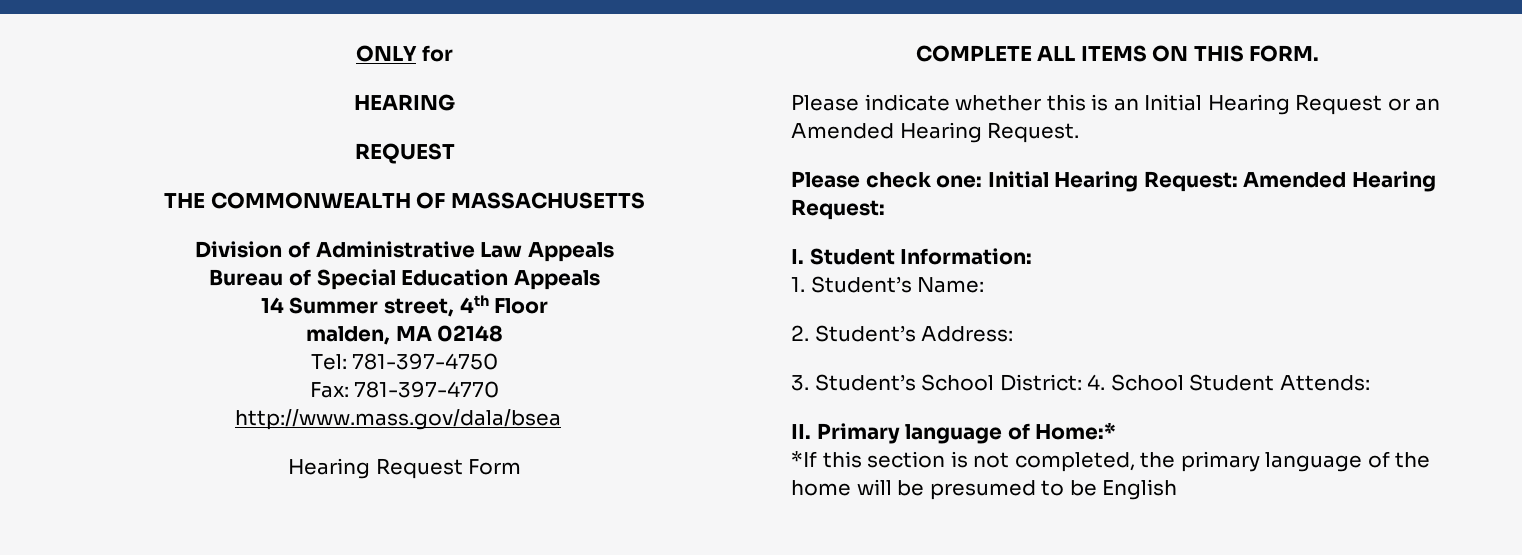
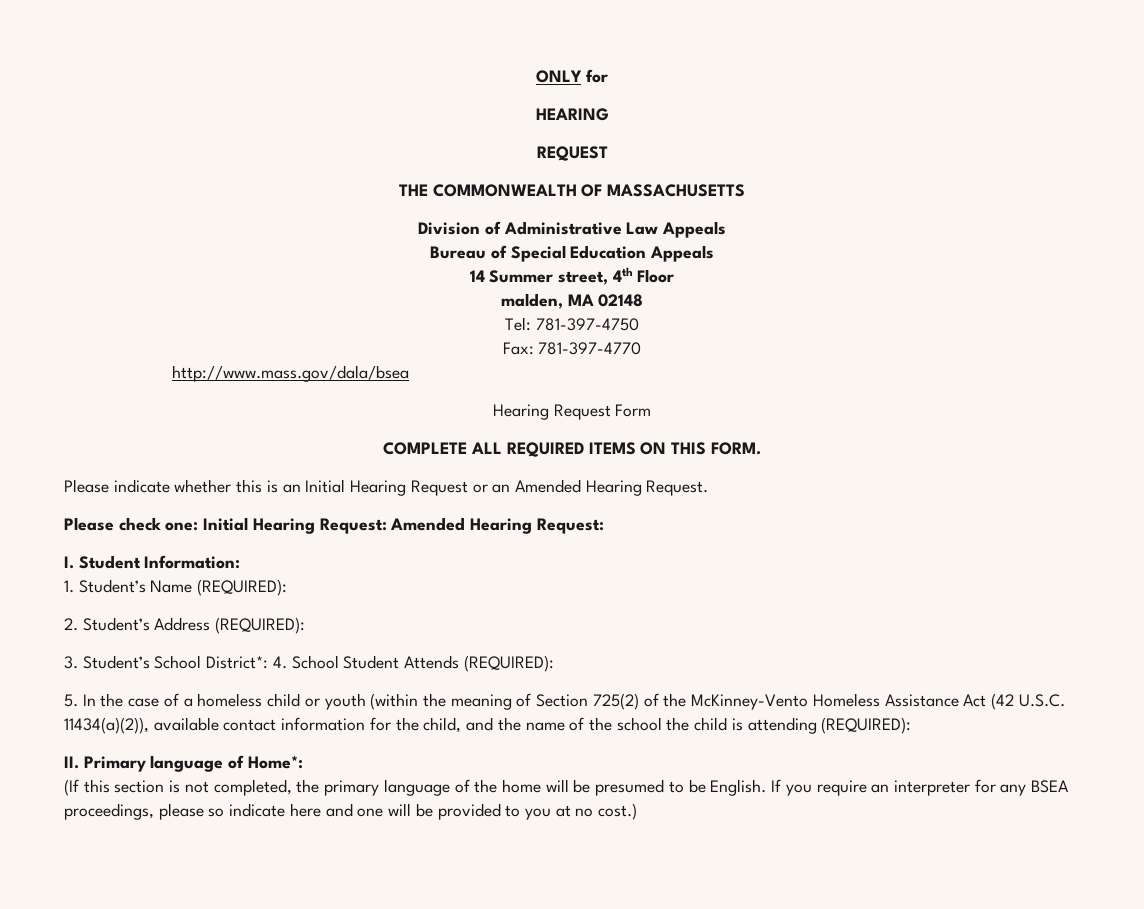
- COMPLETE ALL ITEMS ON THIS FORM.
+ COMPLETE ALL REQUIRED ITEMS ON THIS FORM.
- 1. Student’s Name:
+ 1. Student’s Name (REQUIRED):
- 2. Student’s Address:
+ 2. Student’s Address (REQUIRED):
- 3. Student’s School District: 4. School Student Attends:
+ 3. Student’s School District*: 4. School Student Attends (REQUIRED):
+ 5. In the case of a homeless child or youth (within the meaning of Section 725(2) of the McKinney-Vento Homeless Assistance Act (42 U.S.C. 11434(a)(2)), available contact information for the child, and the name of the school the child is attending (REQUIRED):
- II. Primary language of Home:*
- *If this section is not completed, the primary language of the home will be presumed to be English
+ II. Primary language of Home*:
+ (If this section is not completed, the primary language of the home will be presumed to be English. If you require an interpreter for any BSEA proceedings, please so indicate here and one will be provided to you at no cost.)

